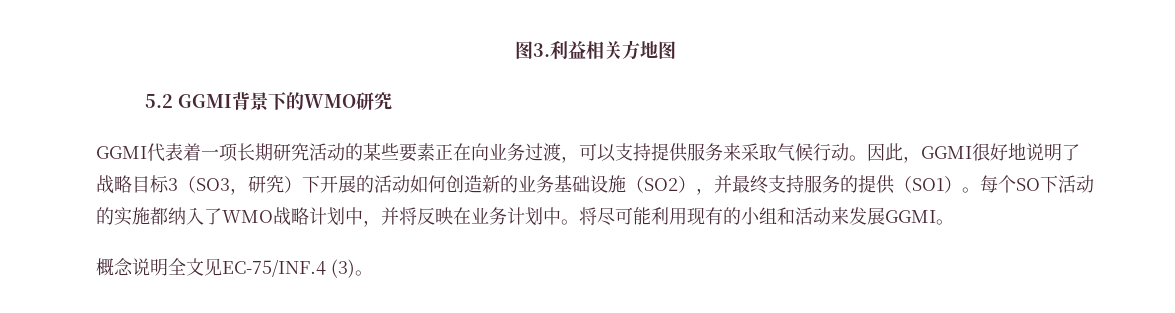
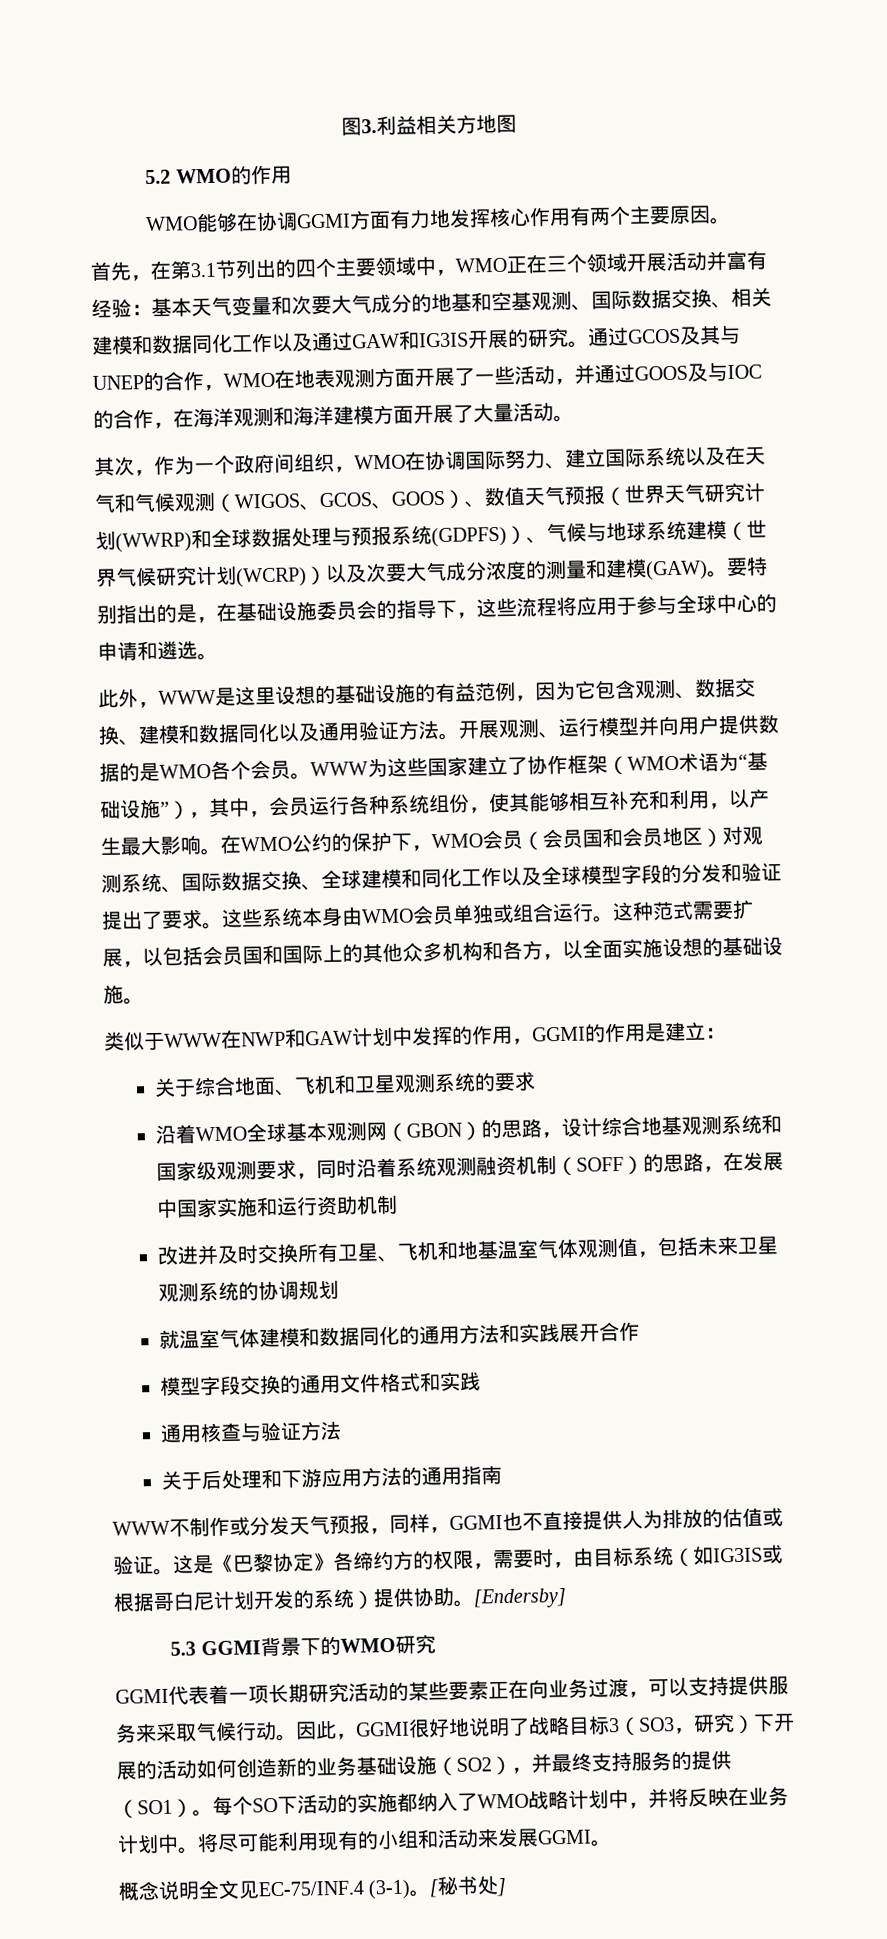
- 5.2 GGMI背景下的WMO研究
+ 5.2 WMO的作用
+ WMO能够在协调GGMI方面有力地发挥核心作用有两个主要原因。
+ 首先，在第3.1节列出的四个主要领域中，WMO正在三个领域开展活动并富有经验：基本天气变量和次要大气成分的地基和空基观测、国际数据交换、相关建模和数据同化工作以及通过GAW和IG3IS开展的研究。通过GCOS及其与UNEP的合作，WMO在地表观测方面开展了一些活动，并通过GOOS及与IOC的合作，在海洋观测和海洋建模方面开展了大量活动。
+ 其次，作为一个政府间组织，WMO在协调国际努力、建立国际系统以及在天气和气候观测（WIGOS、GCOS、GOOS）、数值天气预报（世界天气研究计划(WWRP)和全球数据处理与预报系统(GDPFS)）、气候与地球系统建模（世界气候研究计划(WCRP)）以及次要大气成分浓度的测量和建模(GAW)。要特别指出的是，在基础设施委员会的指导下，这些流程将应用于参与全球中心的申请和遴选。
+ 此外，WWW是这里设想的基础设施的有益范例，因为它包含观测、数据交换、建模和数据同化以及通用验证方法。开展观测、运行模型并向用户提供数据的是WMO各个会员。WWW为这些国家建立了协作框架（WMO术语为“基础设施”），其中，会员运行各种系统组份，使其能够相互补充和利用，以产生最大影响。在WMO公约的保护下，WMO会员（会员国和会员地区）对观测系统、国际数据交换、全球建模和同化工作以及全球模型字段的分发和验证提出了要求。这些系统本身由WMO会员单独或组合运行。这种范式需要扩展，以包括会员国和国际上的其他众多机构和各方，以全面实施设想的基础设施。
+ 类似于WWW在NWP和GAW计划中发挥的作用，GGMI的作用是建立：
+ 关于综合地面、飞机和卫星观测系统的要求
+ 沿着WMO全球基本观测网（GBON）的思路，设计综合地基观测系统和国家级观测要求，同时沿着系统观测融资机制（SOFF）的思路，在发展中国家实施和运行资助机制
+ 改进并及时交换所有卫星、飞机和地基温室气体观测值，包括未来卫星观测系统的协调规划
+ 就温室气体建模和数据同化的通用方法和实践展开合作
+ 模型字段交换的通用文件格式和实践
+ 通用核查与验证方法
+ 关于后处理和下游应用方法的通用指南
+ WWW不制作或分发天气预报，同样，GGMI也不直接提供人为排放的估值或验证。这是《巴黎协定》各缔约方的权限，需要时，由目标系统（如IG3IS或根据哥白尼计划开发的系统）提供协助。[Endersby]
+ 5.3 GGMI背景下的WMO研究
- 概念说明全文见EC-75/INF.4 (3)。
+ 概念说明全文见EC-75/INF.4 (3-1)。[秘书处]

